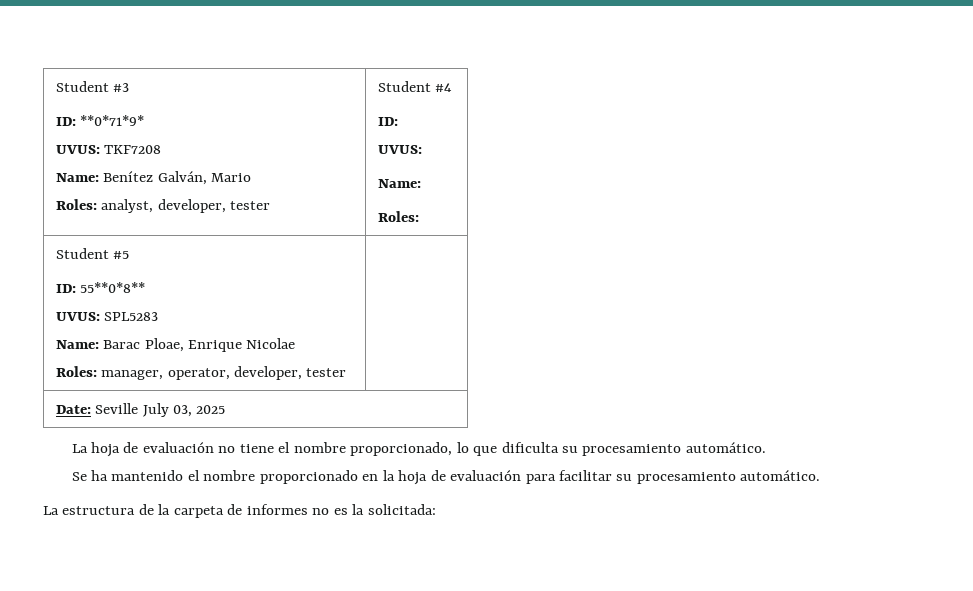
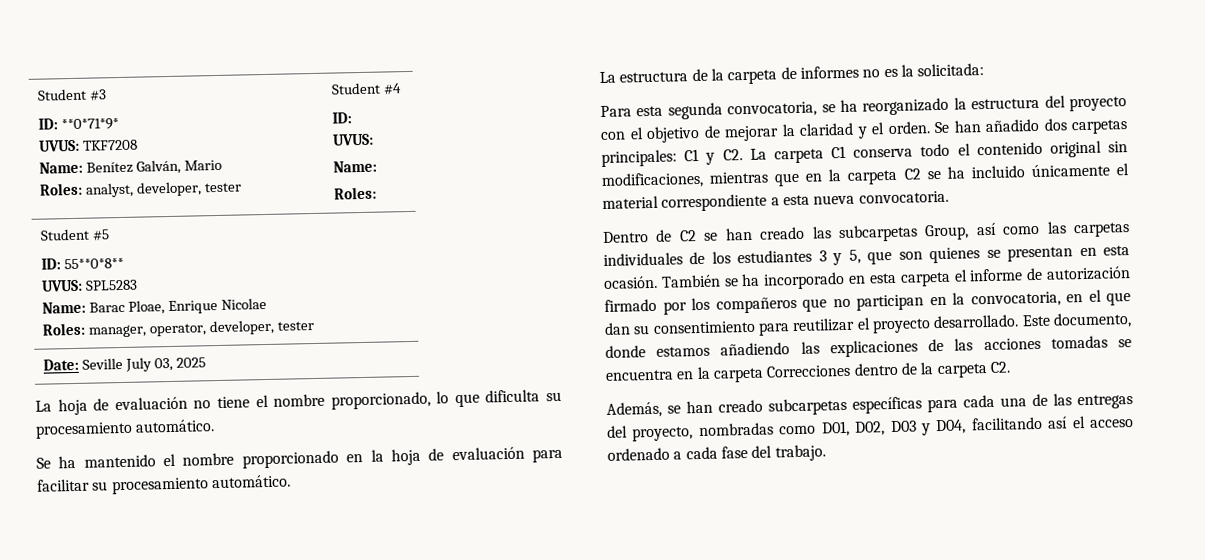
+ Para esta segunda convocatoria, se ha reorganizado la estructura del proyecto con el objetivo de mejorar la claridad y el orden. Se han añadido dos carpetas principales: C1 y C2. La carpeta C1 conserva todo el contenido original sin modificaciones, mientras que en la carpeta C2 se ha incluido únicamente el material correspondiente a esta nueva convocatoria.
+ Dentro de C2 se han creado las subcarpetas Group, así como las carpetas individuales de los estudiantes 3 y 5, que son quienes se presentan en esta ocasión. También se ha incorporado en esta carpeta el informe de autorización firmado por los compañeros que no participan en la convocatoria, en el que dan su consentimiento para reutilizar el proyecto desarrollado. Este documento, donde estamos añadiendo las explicaciones de las acciones tomadas se encuentra en la carpeta Correcciones dentro de la carpeta C2.
+ Además, se han creado subcarpetas específicas para cada una de las entregas del proyecto, nombradas como D01, D02, D03 y D04, facilitando así el acceso ordenado a cada fase del trabajo.

